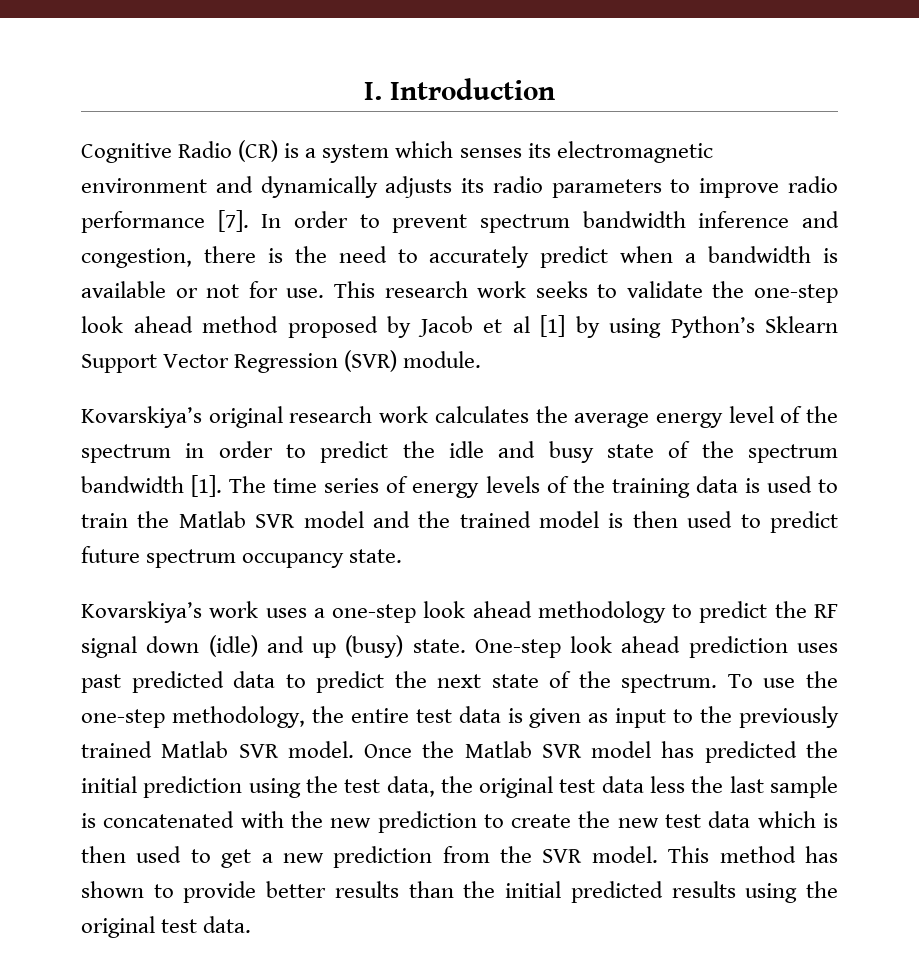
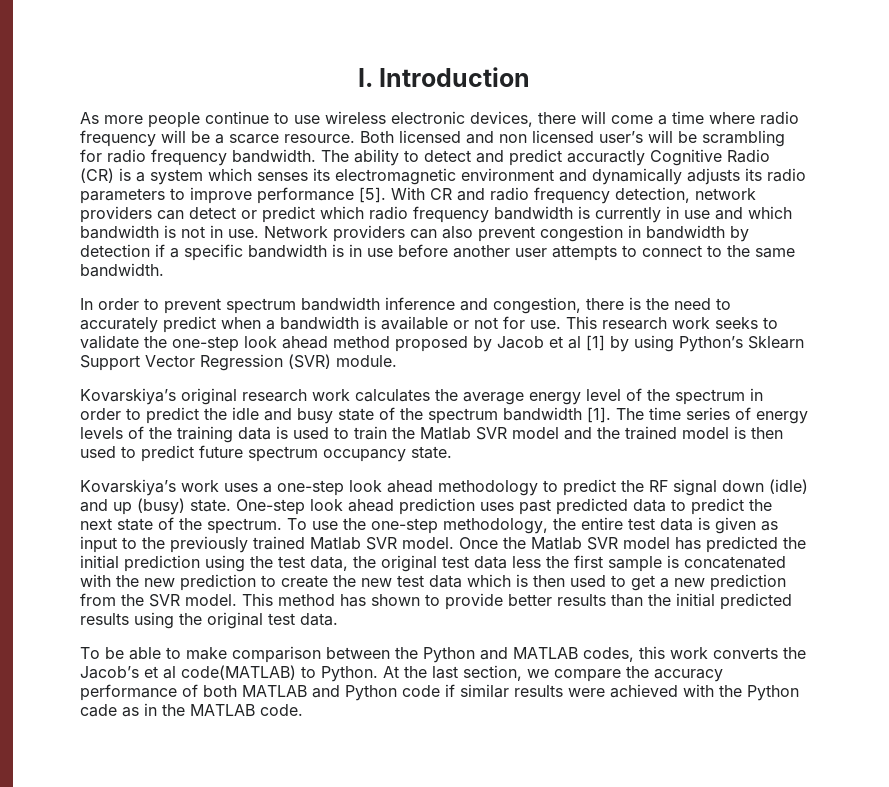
- Cognitive Radio (CR) is a system which senses its electromagnetic environment and dynamically adjusts its radio parameters to improve radio performance [7]. In order to prevent spectrum bandwidth inference and congestion, there is the need to accurately predict when a bandwidth is available or not for use.
+ As more people continue to use wireless electronic devices, there will come a time where radio frequency will be a scarce resource. Both licensed and non licensed user’s will be scrambling for radio frequency bandwidth. The ability to detect and predict accuractly Cognitive Radio (CR) is a system which senses its electromagnetic environment and dynamically adjusts its radio parameters to improve performance [5]. With CR and radio frequency detection, network providers can detect or predict which radio frequency bandwidth is currently in use and which bandwidth is not in use. Network providers can also prevent congestion in bandwidth by detection if a specific bandwidth is in use before another user attempts to connect to the same bandwidth.
+ In order to prevent spectrum bandwidth inference and congestion, there is the need to accurately predict when a bandwidth is available or not for use.
- Once the Matlab SVR model has predicted the initial prediction using the test data, the original test data less the last sample is concatenated with the new prediction to create the new test data which is then used to get a new prediction from the SVR model.
+ Once the Matlab SVR model has predicted the initial prediction using the test data, the original test data less the first sample is concatenated with the new prediction to create the new test data which is then used to get a new prediction from the SVR model.
+ To be able to make comparison between the Python and MATLAB codes, this work converts the Jacob’s et al code(MATLAB) to Python. At the last section, we compare the accuracy performance of both MATLAB and Python code if similar results were achieved with the Python cade as in the MATLAB code.

